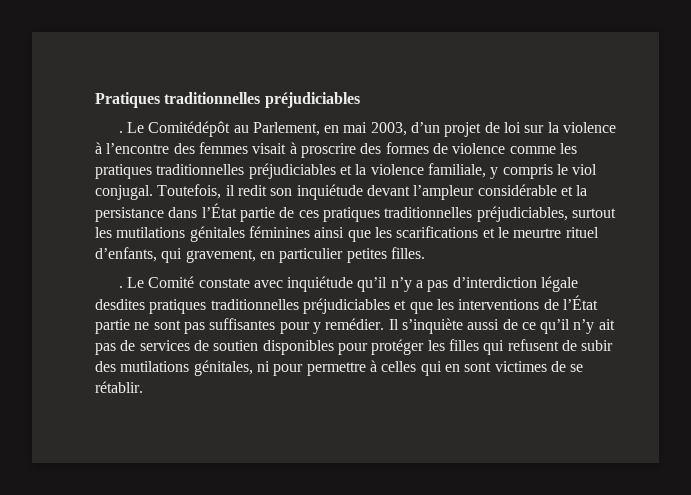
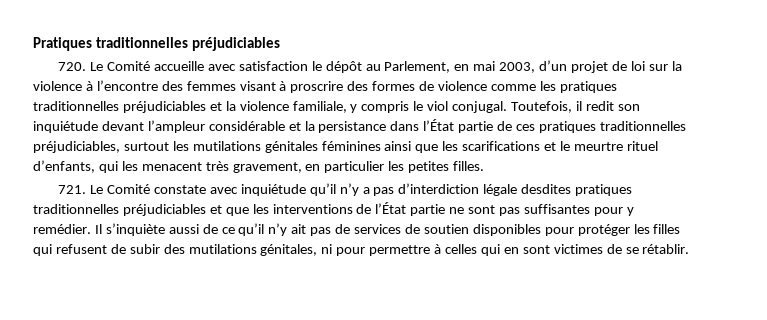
- . Le Comitédépôt au Parlement, en mai 2003, d’un projet de loi sur la violence à l’encontre des femmes visait à proscrire des formes de violence comme les pratiques traditionnelles préjudiciables et la violence familiale, y compris le viol conjugal.
+ 720. Le Comité accueille avec satisfaction le dépôt au Parlement, en mai 2003, d’un projet de loi sur la violence à l’encontre des femmes visant à proscrire des formes de violence comme les pratiques traditionnelles préjudiciables et la violence familiale, y compris le viol conjugal.
- Toutefois, il redit son inquiétude devant l’ampleur considérable et la persistance dans l’État partie de ces pratiques traditionnelles préjudiciables, surtout les mutilations génitales féminines ainsi que les scarifications et le meurtre rituel d’enfants, qui gravement, en particulier petites filles.
+ Toutefois, il redit son inquiétude devant l’ampleur considérable et la persistance dans l’État partie de ces pratiques traditionnelles préjudiciables, surtout les mutilations génitales féminines ainsi que les scarifications et le meurtre rituel d’enfants, qui les menacent très gravement, en particulier les petites filles.
- . Le Comité constate avec inquiétude qu’il n’y a pas d’interdiction légale desdites pratiques traditionnelles préjudiciables et que les interventions de l’État partie ne sont pas suffisantes pour y remédier.
+ 721. Le Comité constate avec inquiétude qu’il n’y a pas d’interdiction légale desdites pratiques traditionnelles préjudiciables et que les interventions de l’État partie ne sont pas suffisantes pour y remédier.

